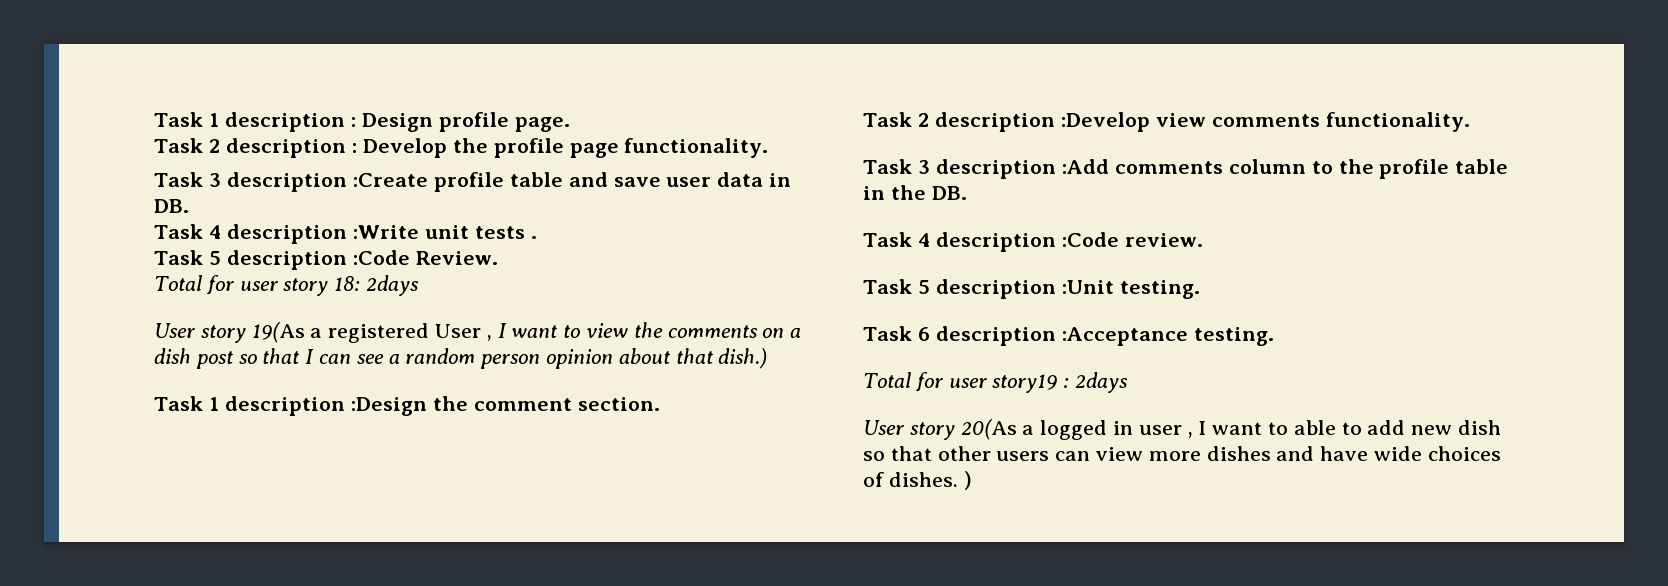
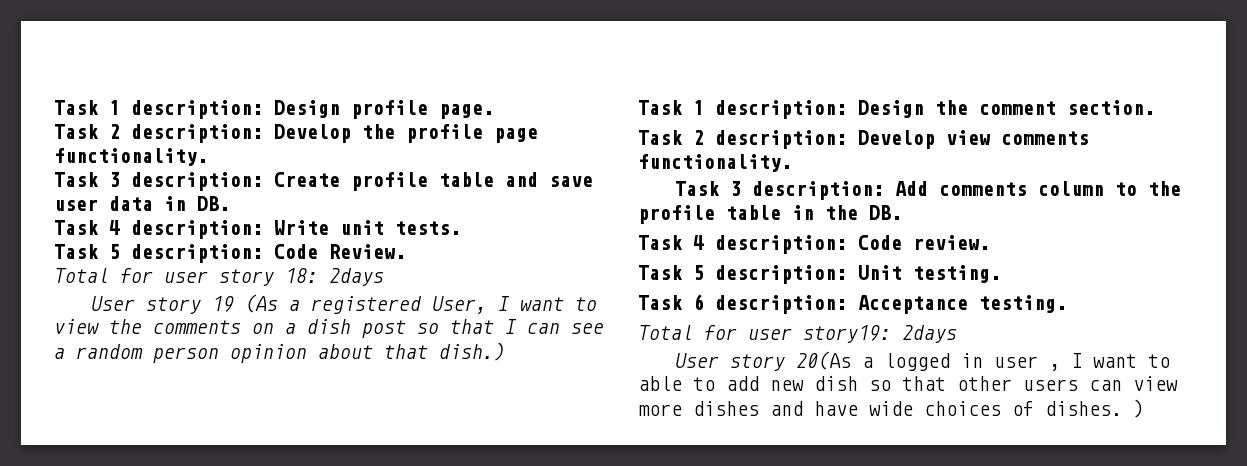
- Task 1 description : Design profile page.
+ Task 1 description: Design profile page.
- Task 2 description : Develop the profile page functionality.
+ Task 2 description: Develop the profile page functionality.
- Task 3 description :Create profile table and save user data in DB.
+ Task 3 description: Create profile table and save user data in DB.
- Task 4 description :Write unit tests .
- Task 5 description :Code Review.
+ Task 4 description: Write unit tests.
+ Task 5 description: Code Review.
- User story 19(As a registered User , I want to view the comments on a dish post so that I can see a random person opinion about that dish.)
+ User story 19 (As a registered User, I want to view the comments on a dish post so that I can see a random person opinion about that dish.)
- Task 1 description :Design the comment section.
+ Task 1 description: Design the comment section.
- Task 2 description :Develop view comments functionality.
+ Task 2 description: Develop view comments functionality.
- Task 3 description :Add comments column to the profile table in the DB.
+ Task 3 description: Add comments column to the profile table in the DB.
- Task 4 description :Code review.
+ Task 4 description: Code review.
- Task 5 description :Unit testing.
+ Task 5 description: Unit testing.
- Task 6 description :Acceptance testing.
+ Task 6 description: Acceptance testing.
- Total for user story19 : 2days
+ Total for user story19: 2days

